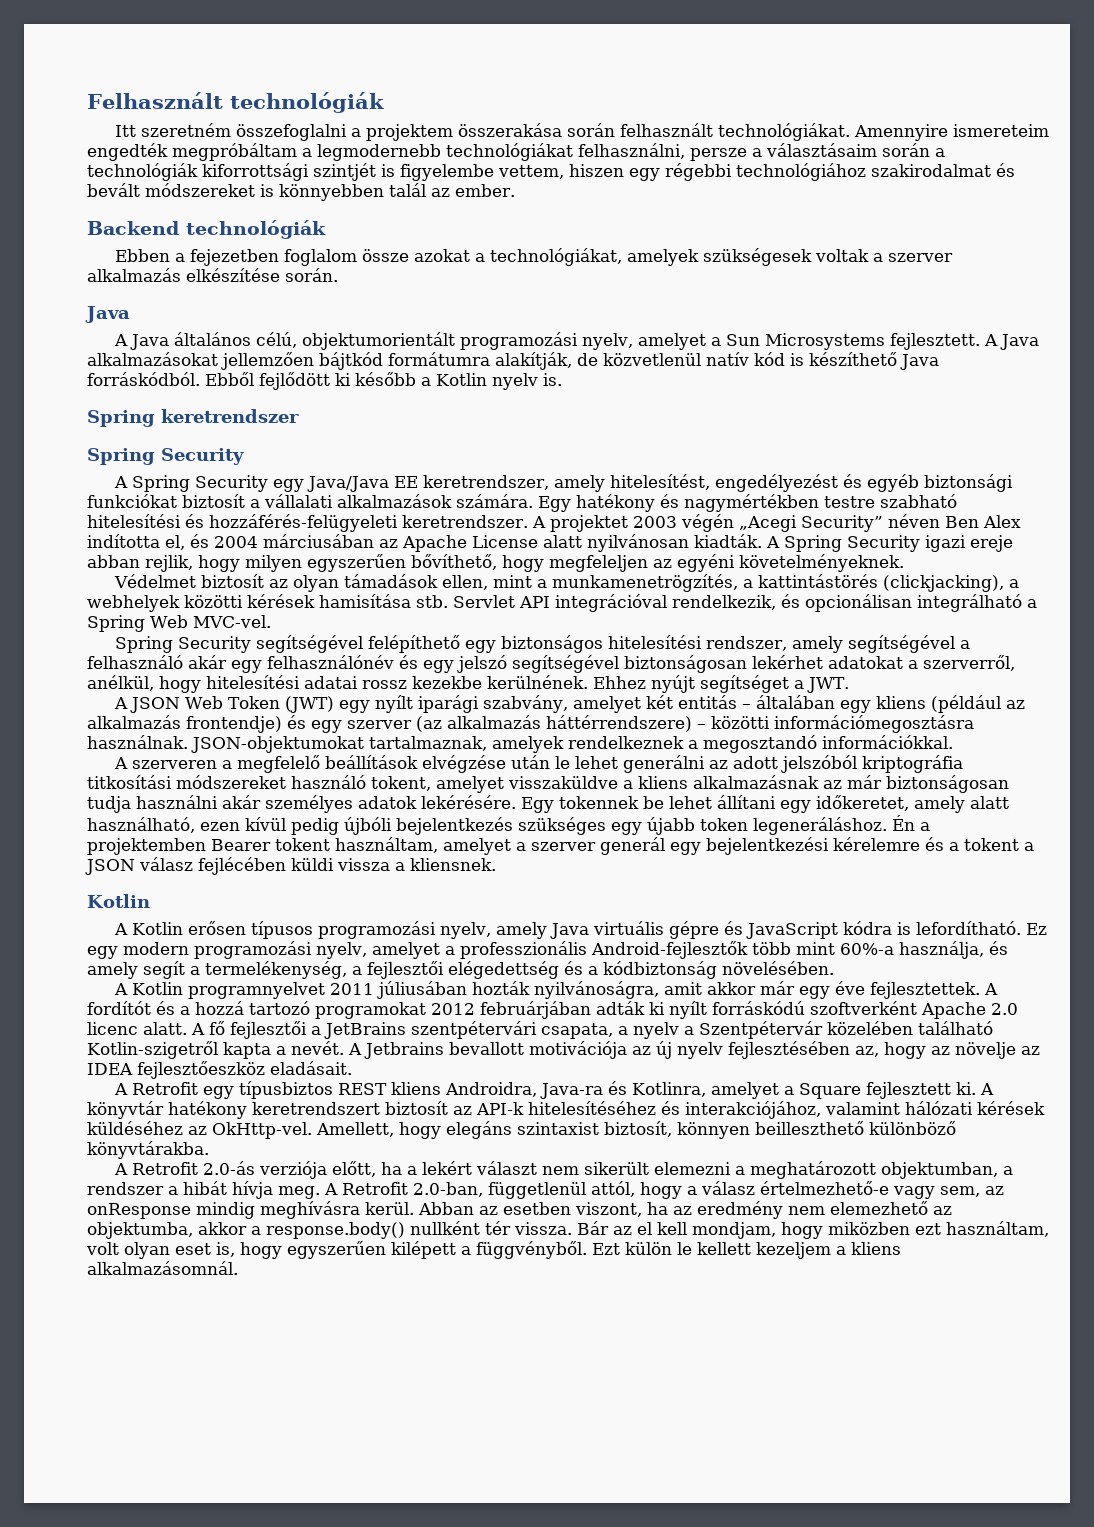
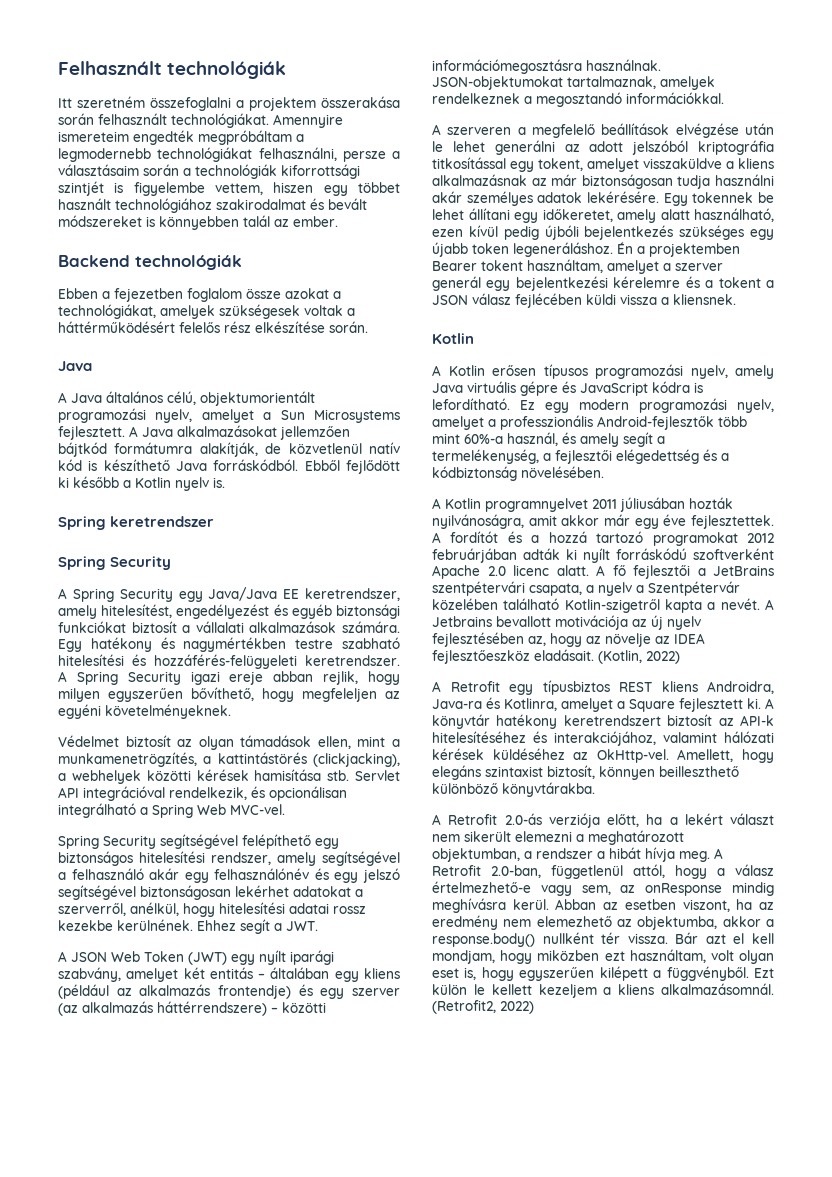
- Amennyire ismereteim engedték megpróbáltam a legmodernebb technológiákat felhasználni, persze a választásaim során a technológiák kiforrottsági szintjét is figyelembe vettem, hiszen egy régebbi technológiához szakirodalmat és bevált módszereket is könnyebben talál az ember.
+ Amennyire ismereteim engedték megpróbáltam a legmodernebb technológiákat felhasználni, persze a választásaim során a technológiák kiforrottsági szintjét is figyelembe vettem, hiszen egy többet használt technológiához szakirodalmat és bevált módszereket is könnyebben talál az ember.
- Ebben a fejezetben foglalom össze azokat a technológiákat, amelyek szükségesek voltak a szerver alkalmazás elkészítése során.
+ Ebben a fejezetben foglalom össze azokat a technológiákat, amelyek szükségesek voltak a háttérműködésért felelős rész elkészítése során.
- A projektet 2003 végén „Acegi Security” néven Ben Alex indította el, és 2004 márciusában az Apache License alatt nyilvánosan kiadták. A Spring Security igazi ereje abban rejlik, hogy milyen egyszerűen bővíthető, hogy megfeleljen az egyéni követelményeknek.
+ A Spring Security igazi ereje abban rejlik, hogy milyen egyszerűen bővíthető, hogy megfeleljen az egyéni követelményeknek.
- Ehhez nyújt segítséget a JWT.
+ Ehhez segít a JWT.
- A szerveren a megfelelő beállítások elvégzése után le lehet generálni az adott jelszóból kriptográfia titkosítási módszereket használó tokent, amelyet visszaküldve a kliens alkalmazásnak az már biztonságosan tudja használni akár személyes adatok lekérésére.
+ A szerveren a megfelelő beállítások elvégzése után le lehet generálni az adott jelszóból kriptográfia titkosítással egy tokent, amelyet visszaküldve a kliens alkalmazásnak az már biztonságosan tudja használni akár személyes adatok lekérésére.
- Ez egy modern programozási nyelv, amelyet a professzionális Android-fejlesztők több mint 60%-a használja, és amely segít a termelékenység, a fejlesztői elégedettség és a kódbiztonság növelésében.
+ Ez egy modern programozási nyelv, amelyet a professzionális Android-fejlesztők több mint 60%-a használ, és amely segít a termelékenység, a fejlesztői elégedettség és a kódbiztonság növelésében.
+ (Kotlin, 2022)
- Bár az el kell mondjam, hogy miközben ezt használtam, volt olyan eset is, hogy egyszerűen kilépett a függvényből.
+ Bár azt el kell mondjam, hogy miközben ezt használtam, volt olyan eset is, hogy egyszerűen kilépett a függvényből.
+ (Retrofit2, 2022)

